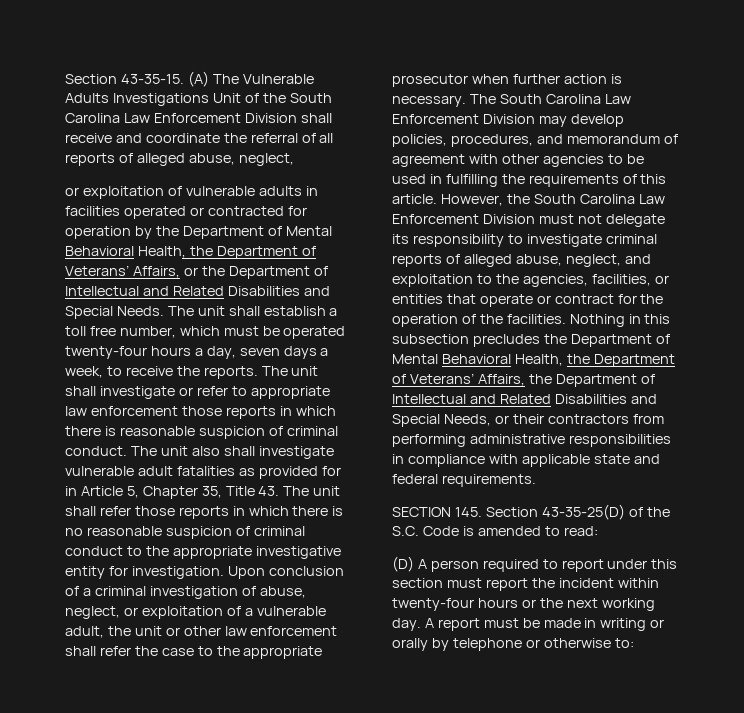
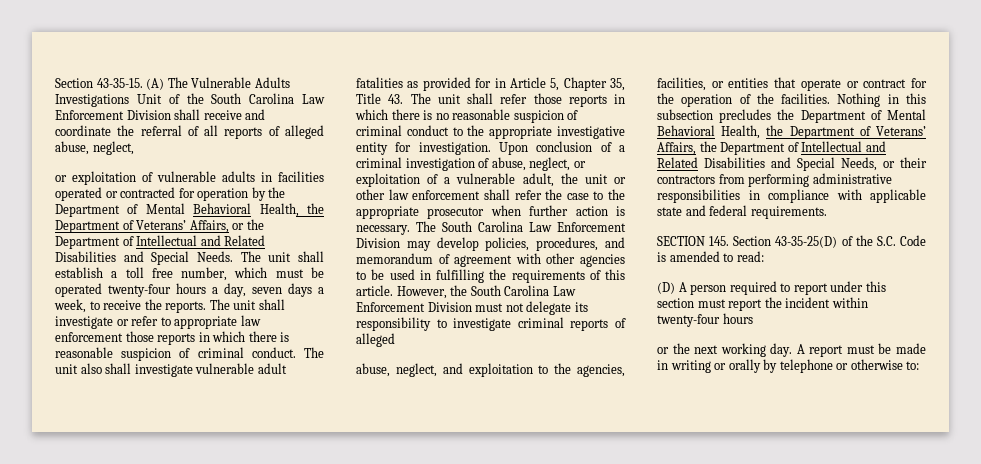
- However, the South Carolina Law Enforcement Division must not delegate its responsibility to investigate criminal reports of alleged abuse, neglect, and exploitation to the agencies, facilities, or entities that operate or contract for the operation of the facilities.
+ However, the South Carolina Law Enforcement Division must not delegate its responsibility to investigate criminal reports of alleged
+ abuse, neglect, and exploitation to the agencies, facilities, or entities that operate or contract for the operation of the facilities.
- (D) A person required to report under this section must report the incident within twenty-four hours or the next working day.
+ (D) A person required to report under this section must report the incident within twenty-four hours
+ or the next working day.

